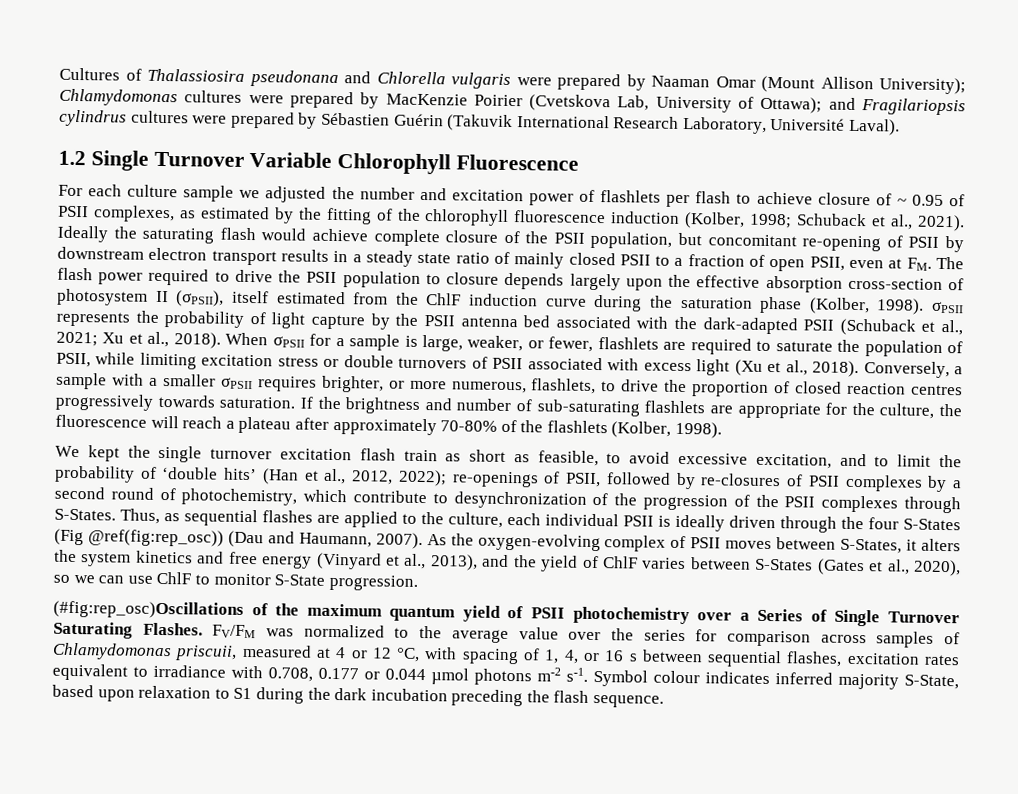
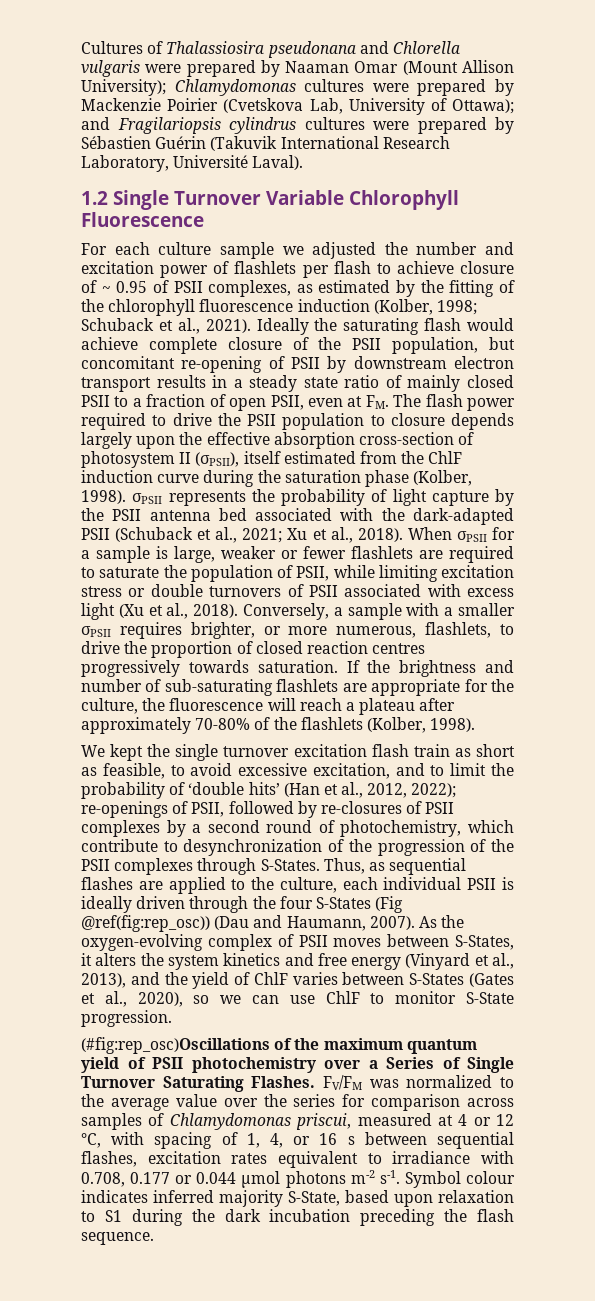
- Cultures of Thalassiosira pseudonana and Chlorella vulgaris were prepared by Naaman Omar (Mount Allison University); Chlamydomonas cultures were prepared by MacKenzie Poirier (Cvetskova Lab, University of Ottawa); and Fragilariopsis cylindrus cultures were prepared by Sébastien Guérin (Takuvik International Research Laboratory, Université Laval).
+ Cultures of Thalassiosira pseudonana and Chlorella vulgaris were prepared by Naaman Omar (Mount Allison University); Chlamydomonas cultures were prepared by Mackenzie Poirier (Cvetskova Lab, University of Ottawa); and Fragilariopsis cylindrus cultures were prepared by Sébastien Guérin (Takuvik International Research Laboratory, Université Laval).
- When σPSII for a sample is large, weaker, or fewer, flashlets are required to saturate the population of PSII, while limiting excitation stress or double turnovers of PSII associated with excess light (Xu et al., 2018).
+ When σPSII for a sample is large, weaker or fewer flashlets are required to saturate the population of PSII, while limiting excitation stress or double turnovers of PSII associated with excess light (Xu et al., 2018).
- FV/FM was normalized to the average value over the series for comparison across samples of Chlamydomonas priscuii, measured at 4 or 12 °C, with spacing of 1, 4, or 16 s between sequential flashes, excitation rates equivalent to irradiance with 0.708, 0.177 or 0.044 µmol photons m-2 s-1.
+ FV/FM was normalized to the average value over the series for comparison across samples of Chlamydomonas priscui, measured at 4 or 12 °C, with spacing of 1, 4, or 16 s between sequential flashes, excitation rates equivalent to irradiance with 0.708, 0.177 or 0.044 µmol photons m-2 s-1.

